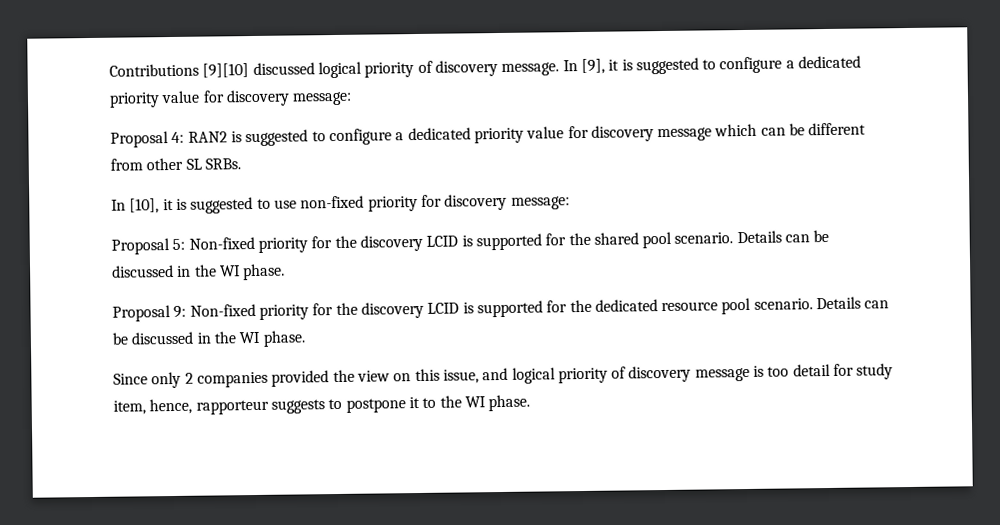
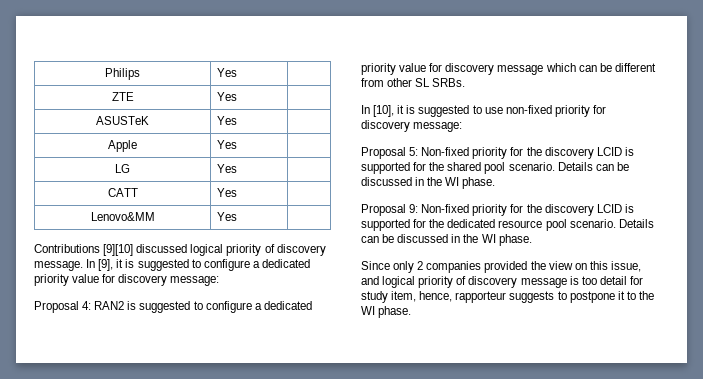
+ Philips | Yes |
+ ZTE | Yes |
+ ASUSTeK | Yes |
+ Apple | Yes |
+ LG | Yes |
+ CATT | Yes |
+ Lenovo&MM | Yes |

